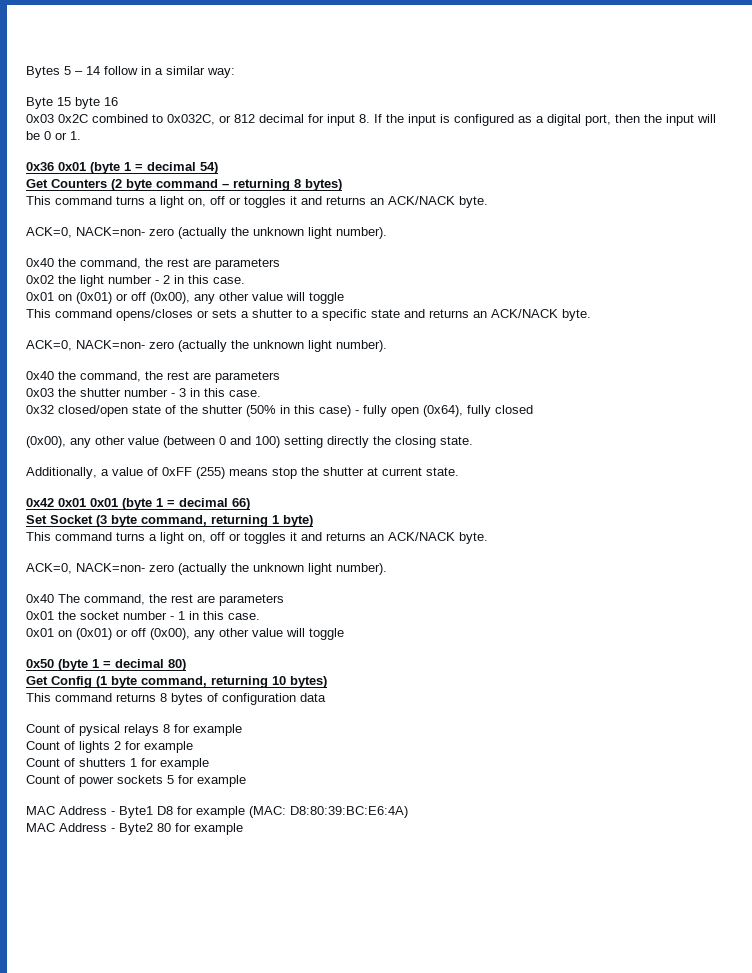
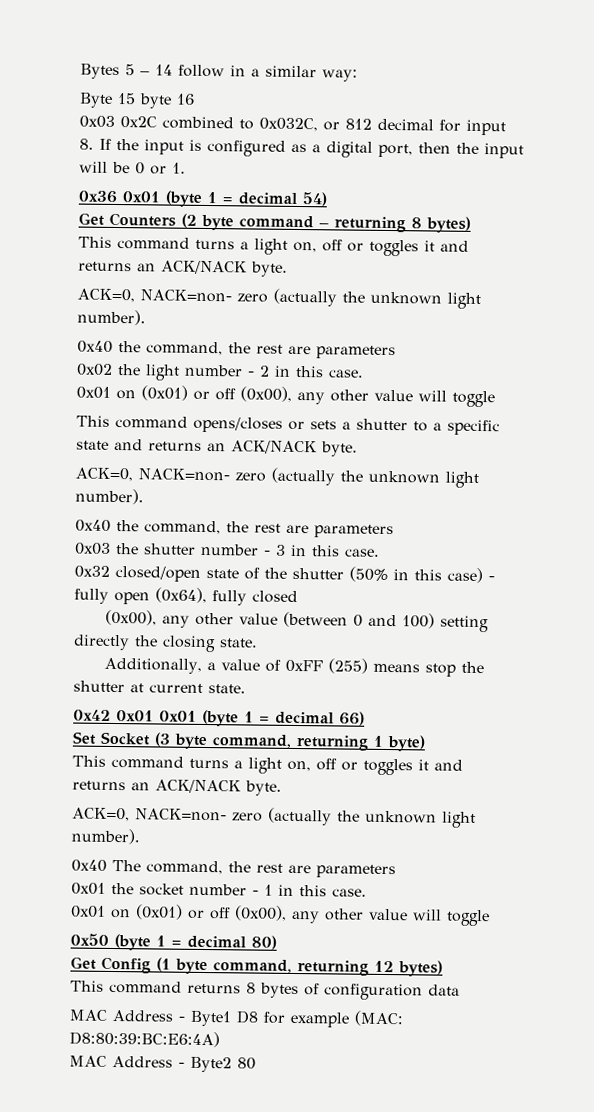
- Get Config (1 byte command, returning 10 bytes)
+ Get Config (1 byte command, returning 12 bytes)
- Count of pysical relays 8 for example
- Count of lights 2 for example
- Count of shutters 1 for example
- Count of power sockets 5 for example
- MAC Address - Byte2 80 for example
+ MAC Address - Byte2 80

